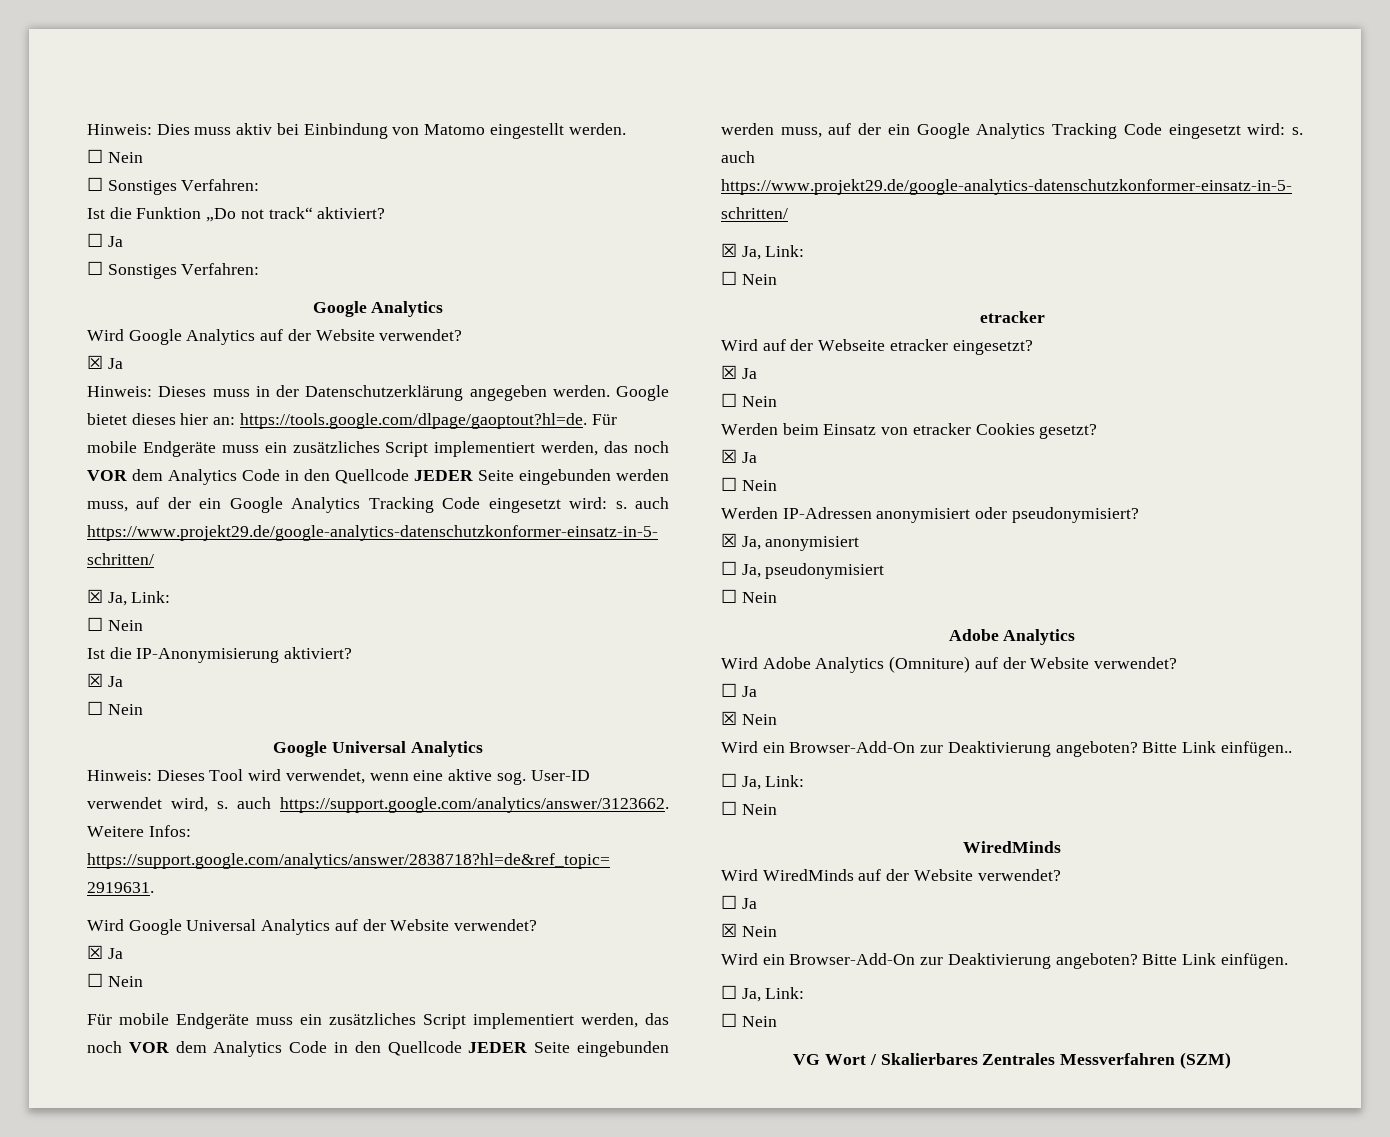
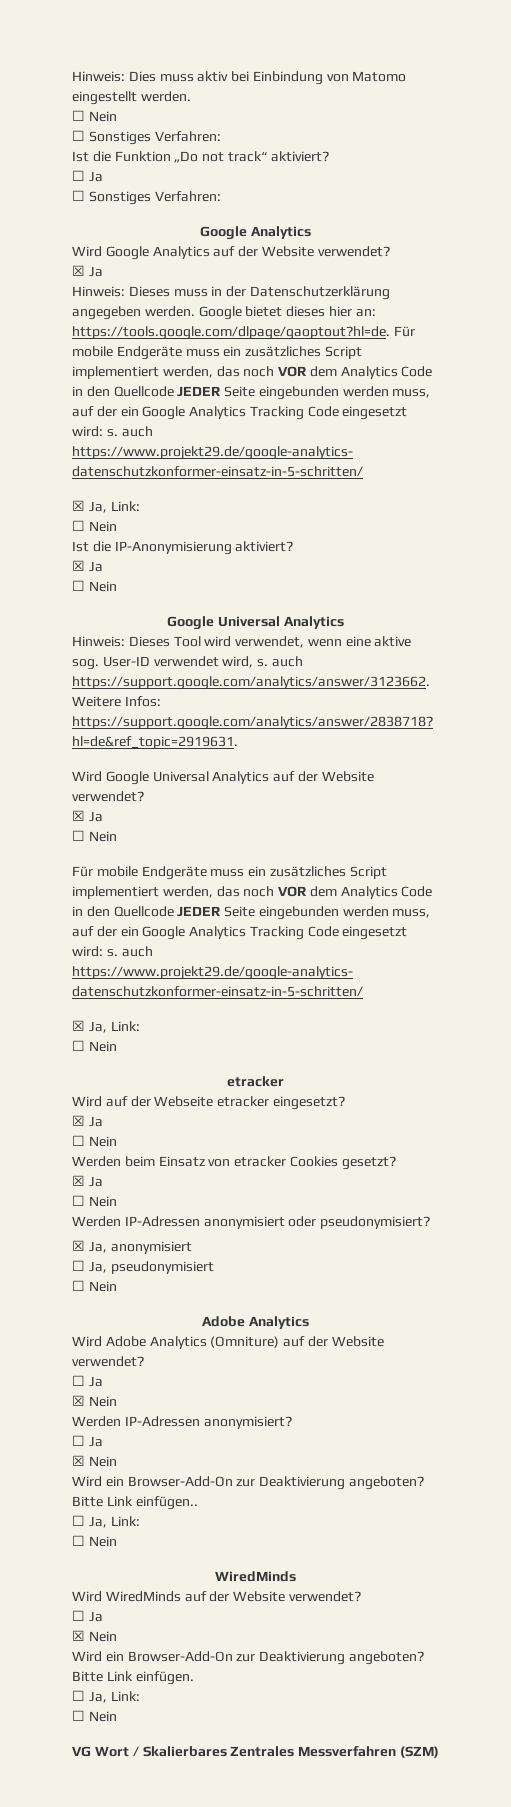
+ Werden IP-Adressen anonymisiert?
+ ☐ Ja
+ ☒ Nein

